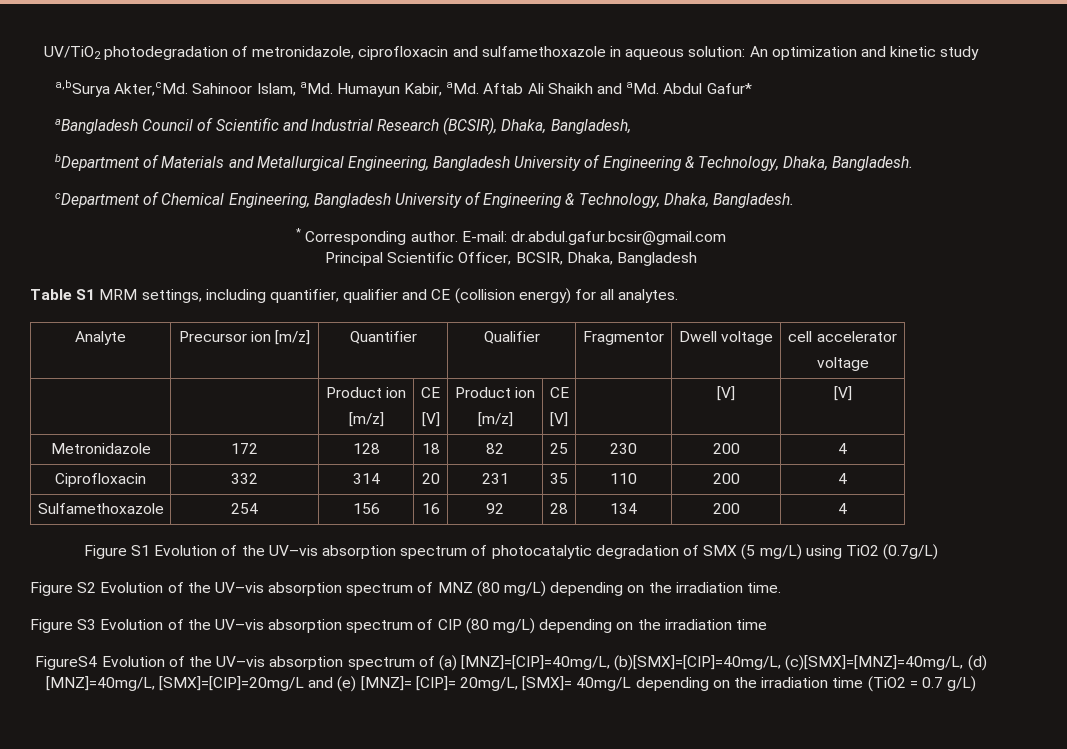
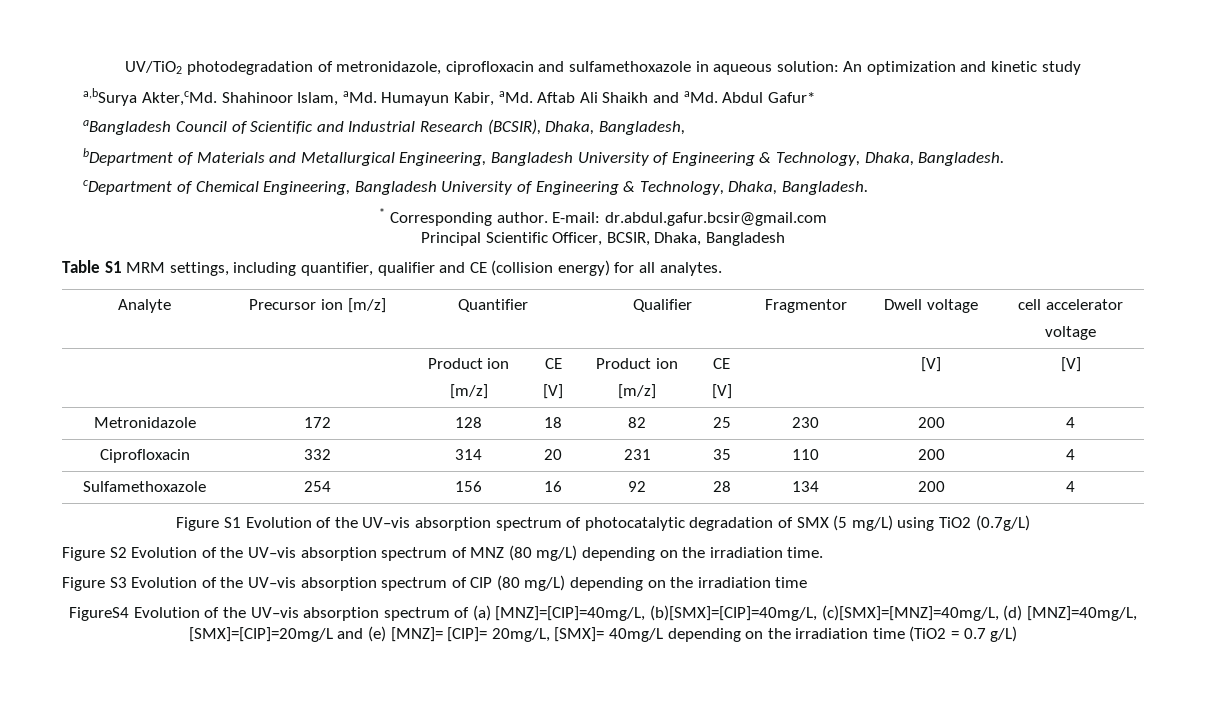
- Sahinoor Islam, aMd.
+ Shahinoor Islam, aMd.

